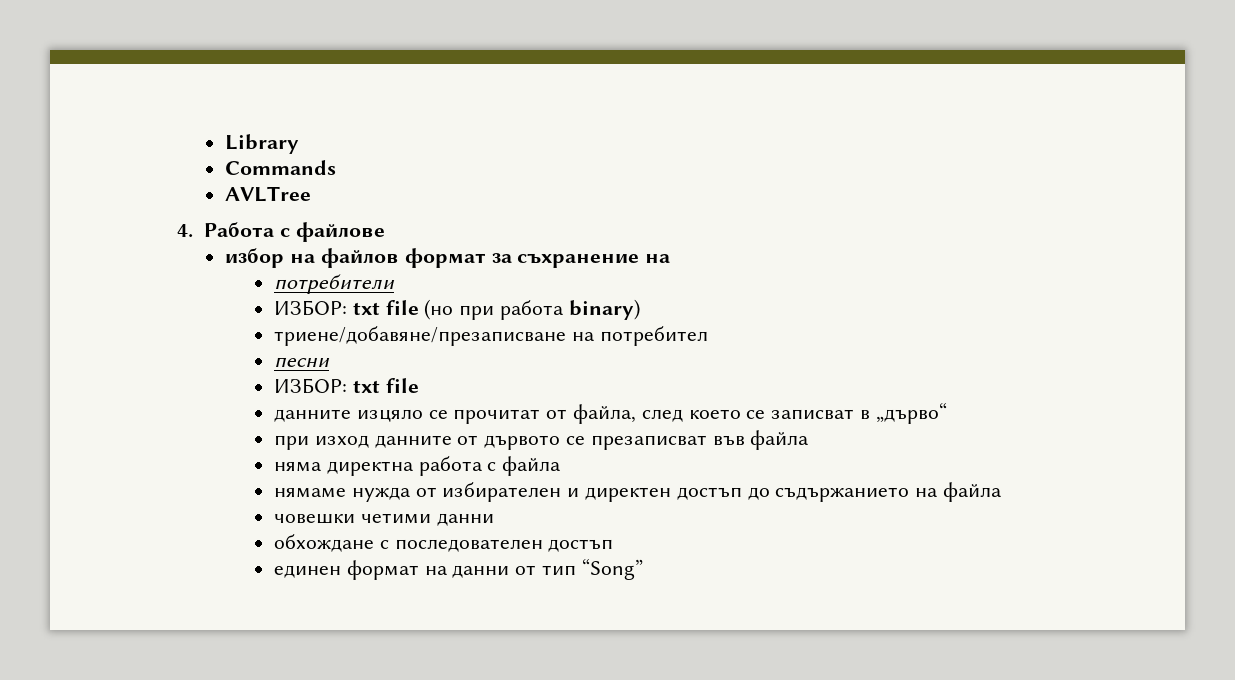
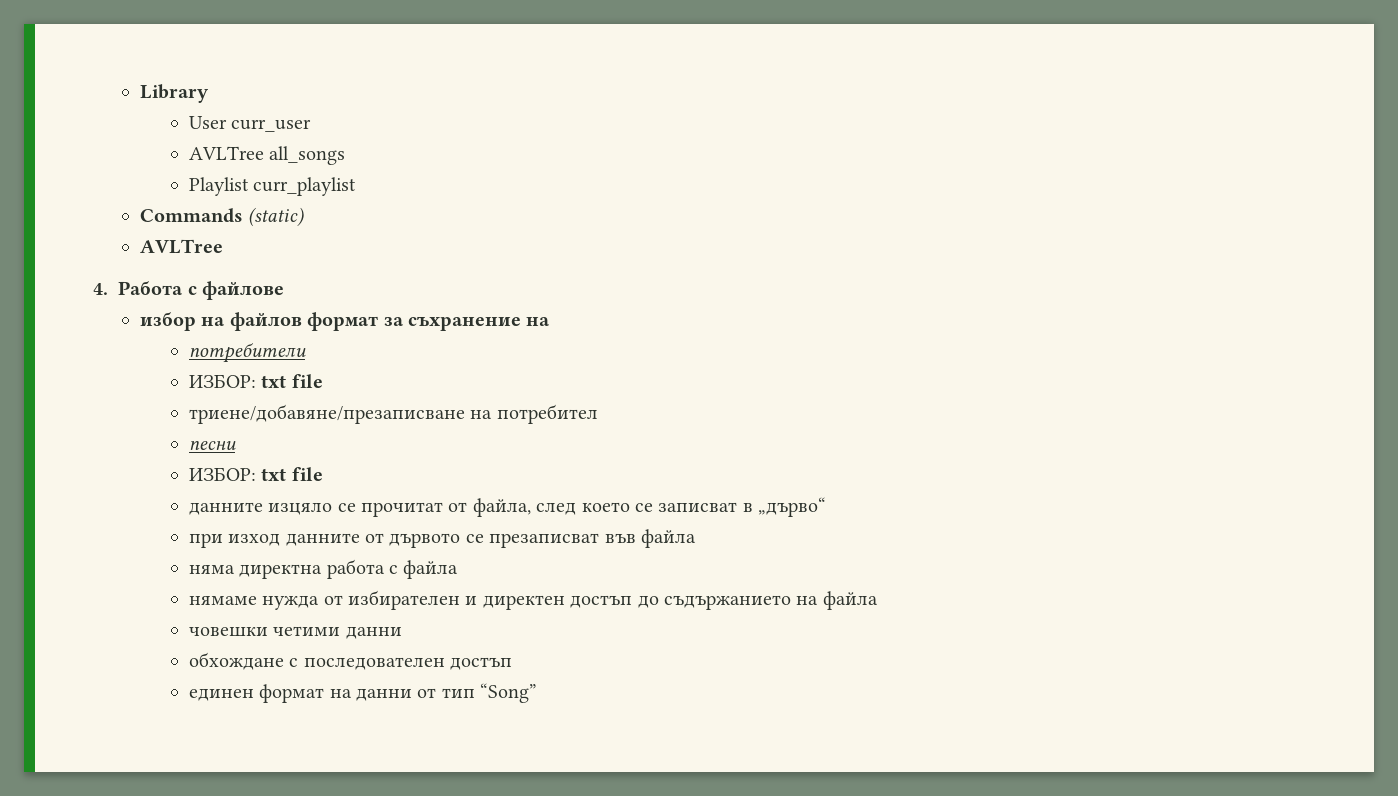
+ User curr_user
+ AVLTree all_songs
+ Playlist curr_playlist
- Commands
+ Commands (static)
  потребители
- ИЗБОР: txt file (но при работа binary)
+ ИЗБОР: txt file

